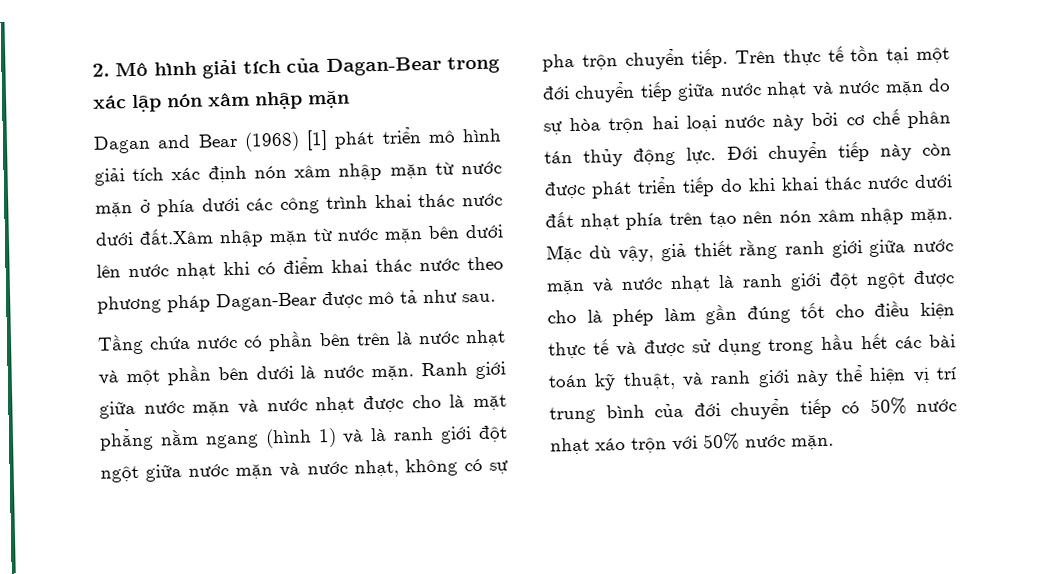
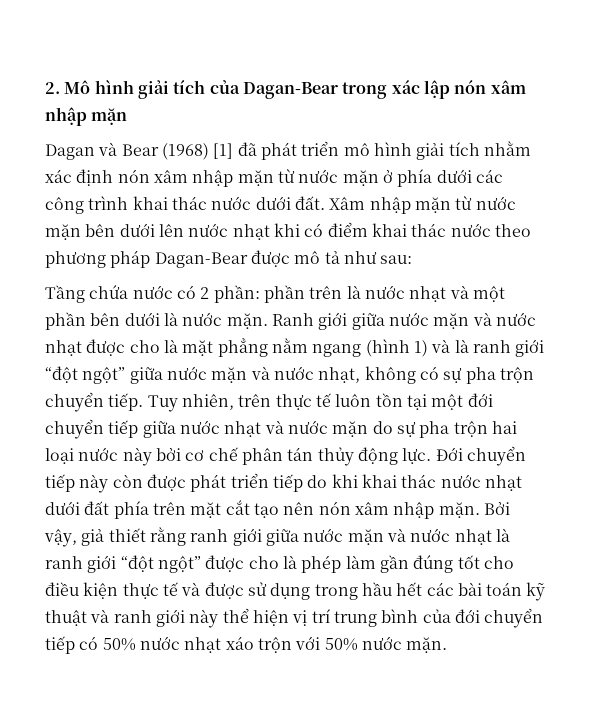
- Dagan and Bear (1968) [1] phát triển mô hình giải tích xác định nón xâm nhập mặn từ nước mặn ở phía dưới các công trình khai thác nước dưới đất.Xâm nhập mặn từ nước mặn bên dưới lên nước nhạt khi có điểm khai thác nước theo phương pháp Dagan-Bear được mô tả như sau.
+ Dagan và Bear (1968) [1] đã phát triển mô hình giải tích nhằm xác định nón xâm nhập mặn từ nước mặn ở phía dưới các công trình khai thác nước dưới đất. Xâm nhập mặn từ nước mặn bên dưới lên nước nhạt khi có điểm khai thác nước theo phương pháp Dagan-Bear được mô tả như sau:
- Tầng chứa nước có phần bên trên là nước nhạt và một phần bên dưới là nước mặn.
+ Tầng chứa nước có 2 phần: phần trên là nước nhạt và một phần bên dưới là nước mặn.
- Ranh giới giữa nước mặn và nước nhạt được cho là mặt phẳng nằm ngang (hình 1) và là ranh giới đột ngột giữa nước mặn và nước nhạt, không có sự pha trộn chuyển tiếp.
+ Ranh giới giữa nước mặn và nước nhạt được cho là mặt phẳng nằm ngang (hình 1) và là ranh giới “đột ngột” giữa nước mặn và nước nhạt, không có sự pha trộn chuyển tiếp.
- Trên thực tế tồn tại một đới chuyển tiếp giữa nước nhạt và nước mặn do sự hòa trộn hai loại nước này bởi cơ chế phân tán thủy động lực.
+ Tuy nhiên, trên thực tế luôn tồn tại một đới chuyển tiếp giữa nước nhạt và nước mặn do sự pha trộn hai loại nước này bởi cơ chế phân tán thủy động lực.
- Đới chuyển tiếp này còn được phát triển tiếp do khi khai thác nước dưới đất nhạt phía trên tạo nên nón xâm nhập mặn.
+ Đới chuyển tiếp này còn được phát triển tiếp do khi khai thác nước nhạt dưới đất phía trên mặt cắt tạo nên nón xâm nhập mặn.
- Mặc dù vậy, giả thiết rằng ranh giới giữa nước mặn và nước nhạt là ranh giới đột ngột được cho là phép làm gần đúng tốt cho điều kiện thực tế và được sử dụng trong hầu hết các bài toán kỹ thuật, và ranh giới này thể hiện vị trí trung bình của đới chuyển tiếp có 50% nước nhạt xáo trộn với 50% nước mặn.
+ Bởi vậy, giả thiết rằng ranh giới giữa nước mặn và nước nhạt là ranh giới “đột ngột” được cho là phép làm gần đúng tốt cho điều kiện thực tế và được sử dụng trong hầu hết các bài toán kỹ thuật và ranh giới này thể hiện vị trí trung bình của đới chuyển tiếp có 50% nước nhạt xáo trộn với 50% nước mặn.

